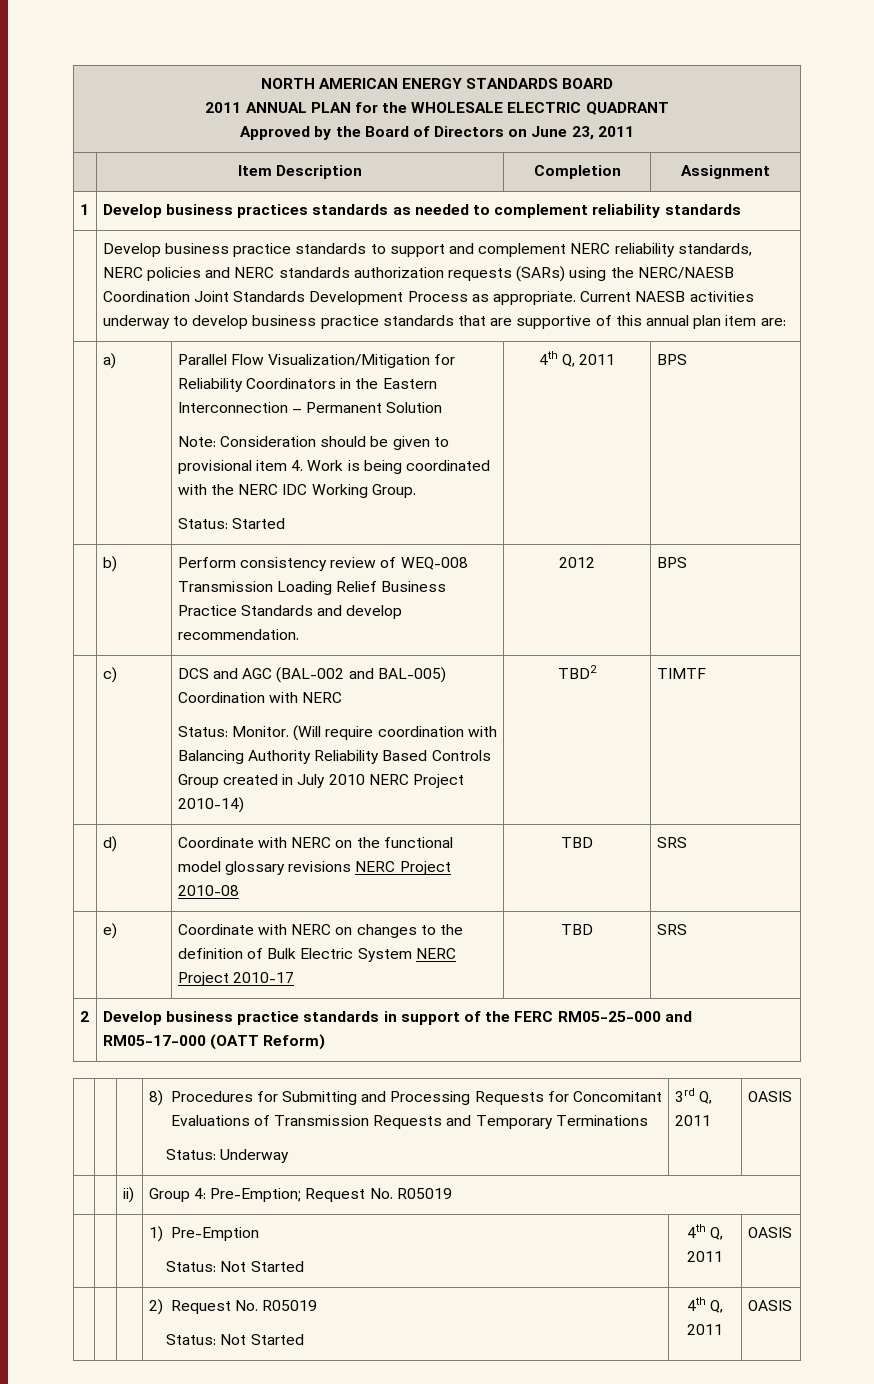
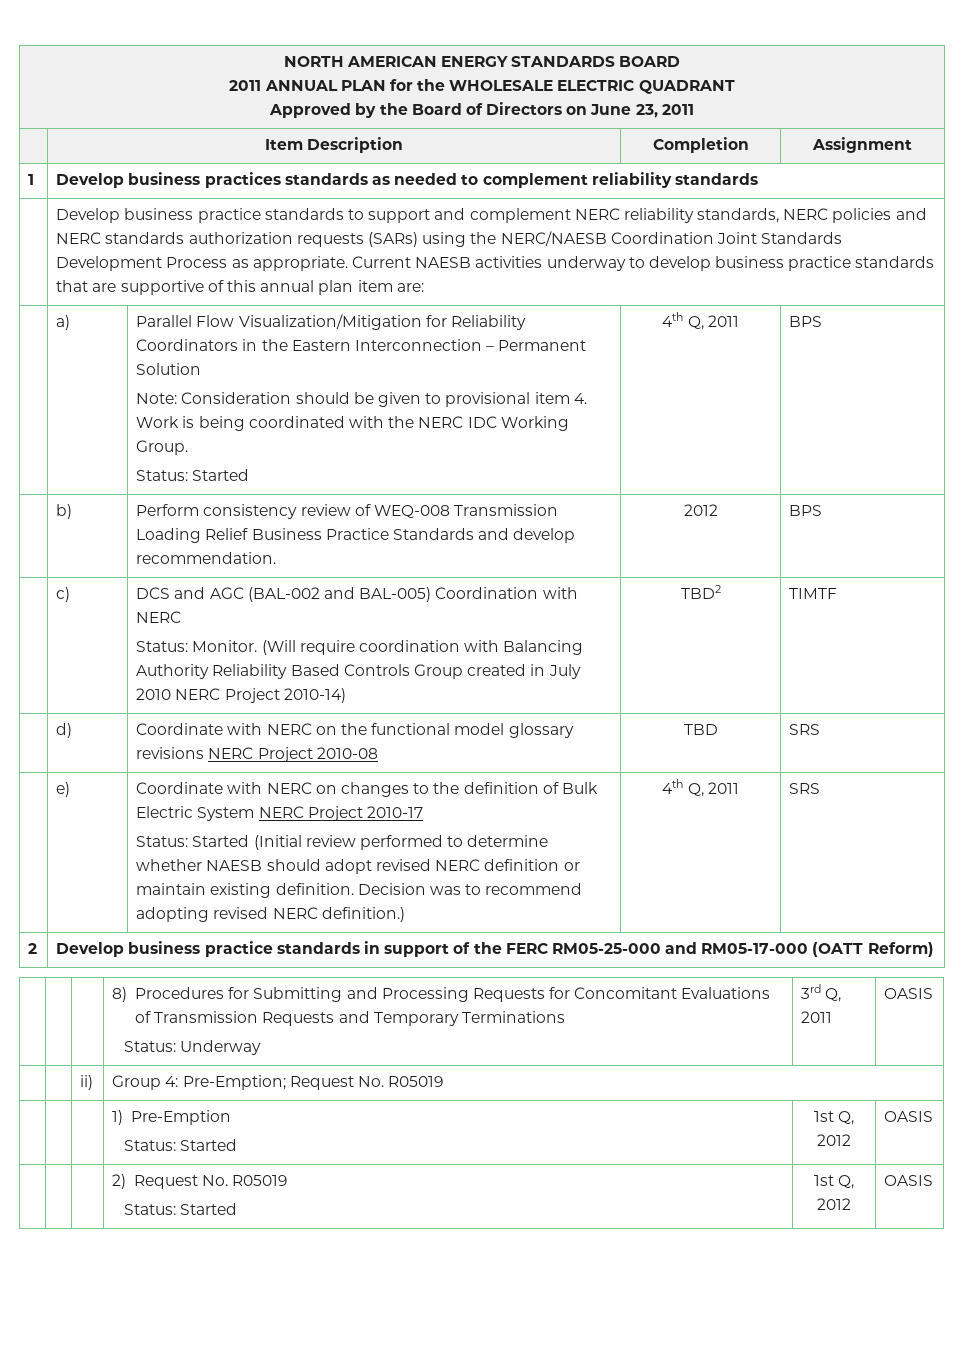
- Coordinate with NERC on changes to the definition of Bulk Electric System NERC Project 2010-17 | TBD
+ Coordinate with NERC on changes to the definition of Bulk Electric System NERC Project 2010-17
+ Status: Started (Initial review performed to determine whether NAESB should adopt revised NERC definition or maintain existing definition. Decision was to recommend adopting revised NERC definition.) | 4th Q, 2011
  | | | 1) Pre-Emption
- Status: Not Started | 4th Q, 2011 | OASIS
+ Status: Started | 1st Q, 2012 | OASIS
  | | | 2) Request No. R05019
- Status: Not Started | 4th Q, 2011 | OASIS
+ Status: Started | 1st Q, 2012 | OASIS

